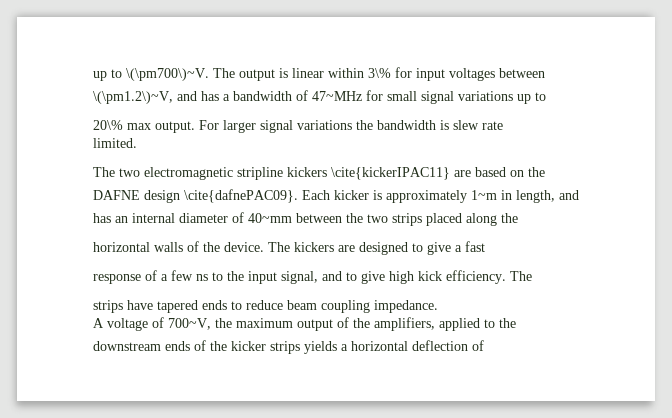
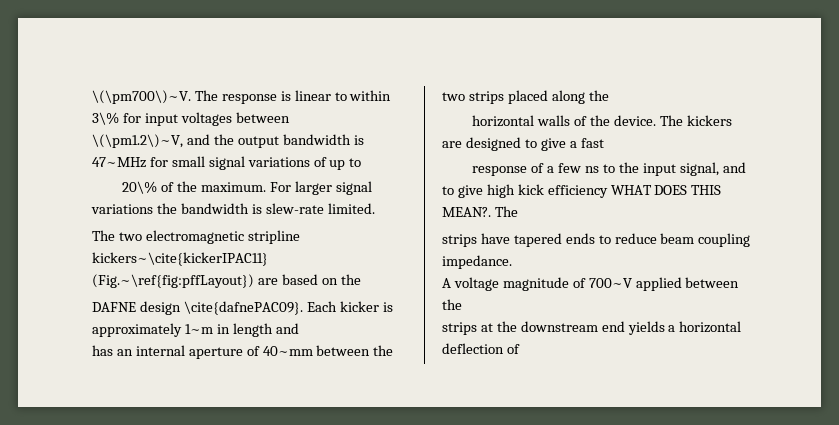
- up to \(\pm700\)~V.
+ \(\pm700\)~V.
- The output is linear within 3\% for input voltages between
+ The response is linear to within 3\% for input voltages between
- \(\pm1.2\)~V, and has a bandwidth of 47~MHz for small signal variations up to
+ \(\pm1.2\)~V, and the output bandwidth is 47~MHz for small signal variations of up to
- 20\% max output.
+ 20\% of the maximum.
- For larger signal variations the bandwidth is slew rate
- limited.
+ For larger signal variations the bandwidth is slew-rate limited.
- The two electromagnetic stripline kickers \cite{kickerIPAC11} are based on the
+ The two electromagnetic stripline kickers~\cite{kickerIPAC11} (Fig.~\ref{fig:pffLayout}) are based on the
- Each kicker is approximately 1~m in length, and
+ Each kicker is approximately 1~m in length and
- has an internal diameter of 40~mm between the two strips placed along the
+ has an internal aperture of 40~mm between the two strips placed along the
- response of a few ns to the input signal, and to give high kick efficiency.
+ response of a few ns to the input signal, and to give high kick efficiency WHAT DOES THIS MEAN?.
- A voltage of 700~V, the maximum output of the amplifiers, applied to the
- downstream ends of the kicker strips yields a horizontal deflection of
+ A voltage magnitude of 700~V applied between the
+ strips at the downstream end yields a horizontal deflection of

